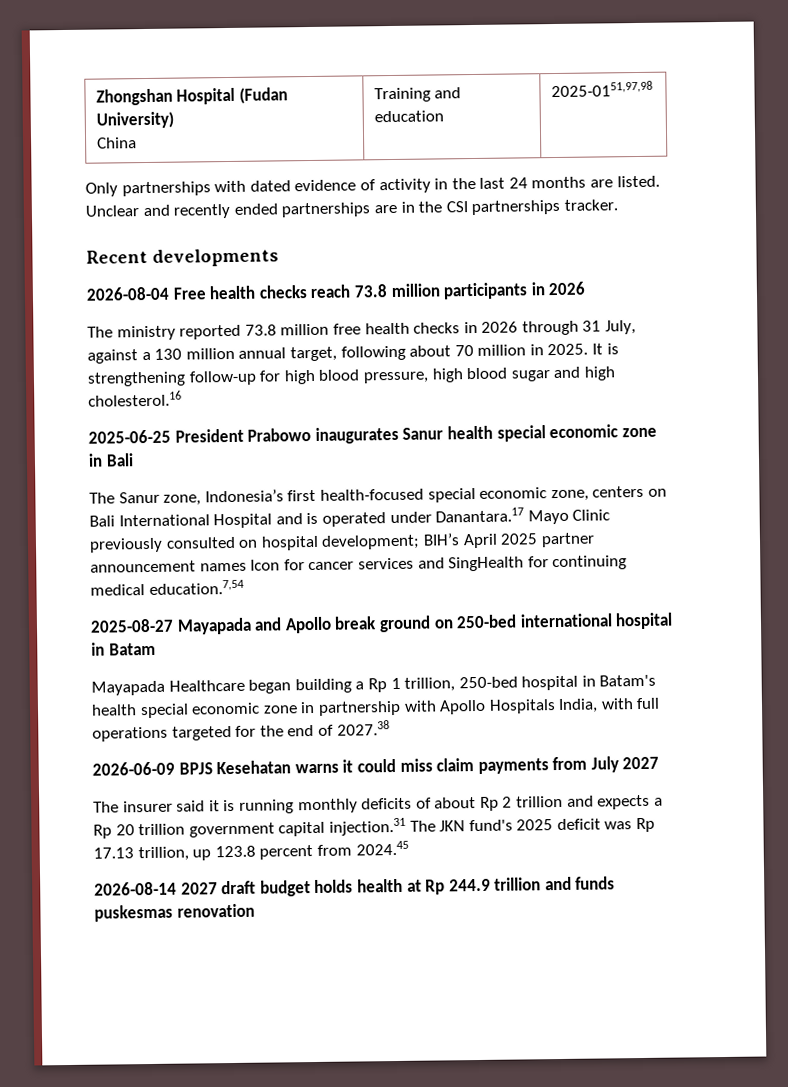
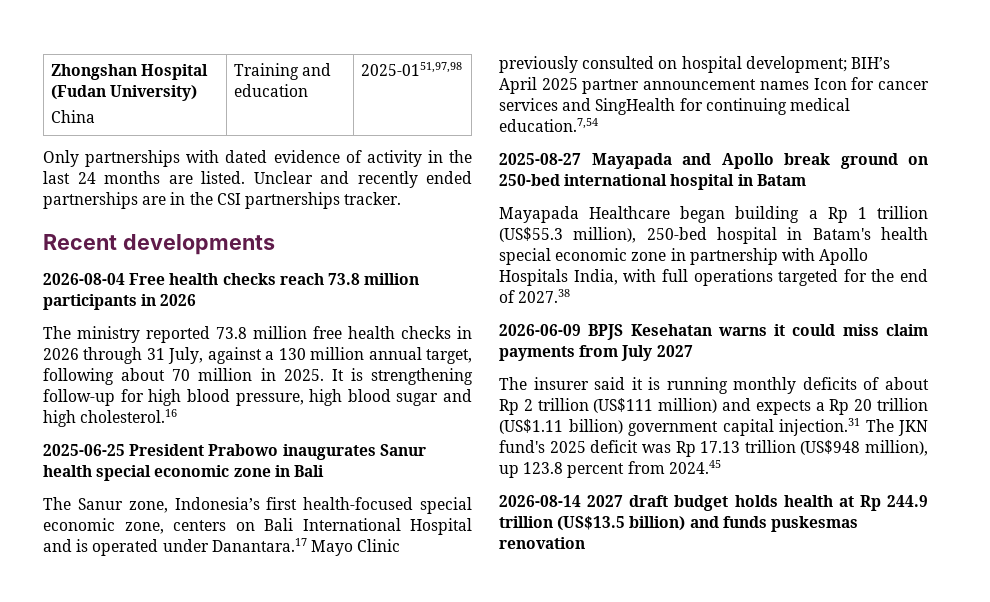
- Mayapada Healthcare began building a Rp 1 trillion, 250-bed hospital in Batam's health special economic zone in partnership with Apollo Hospitals India, with full operations targeted for the end of 2027.38
+ Mayapada Healthcare began building a Rp 1 trillion (US$55.3 million), 250-bed hospital in Batam's health special economic zone in partnership with Apollo Hospitals India, with full operations targeted for the end of 2027.38
- The insurer said it is running monthly deficits of about Rp 2 trillion and expects a Rp 20 trillion government capital injection.31 The JKN fund's 2025 deficit was Rp 17.13 trillion, up 123.8 percent from 2024.45
+ The insurer said it is running monthly deficits of about Rp 2 trillion (US$111 million) and expects a Rp 20 trillion (US$1.11 billion) government capital injection.31 The JKN fund's 2025 deficit was Rp 17.13 trillion (US$948 million), up 123.8 percent from 2024.45
- 2026-08-14 2027 draft budget holds health at Rp 244.9 trillion and funds puskesmas renovation
+ 2026-08-14 2027 draft budget holds health at Rp 244.9 trillion (US$13.5 billion) and funds puskesmas renovation

